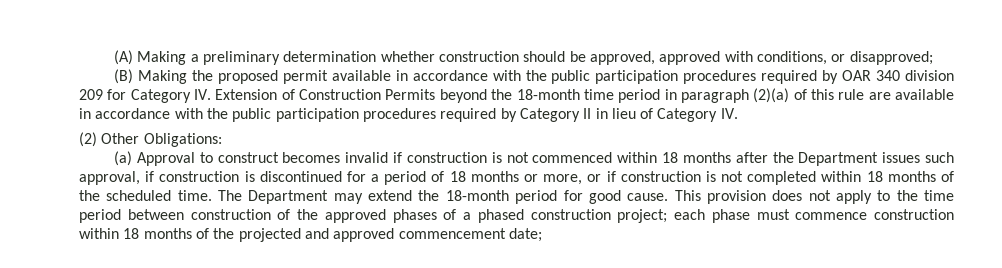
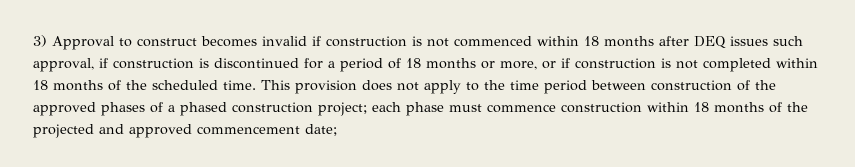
- (A) Making a preliminary determination whether construction should be approved, approved with conditions, or disapproved;
- (B) Making the proposed permit available in accordance with the public participation procedures required by OAR 340 division 209 for Category IV. Extension of Construction Permits beyond the 18-month time period in paragraph (2)(a) of this rule are available in accordance with the public participation procedures required by Category II in lieu of Category IV.
- (2) Other Obligations:
- (a) Approval to construct becomes invalid if construction is not commenced within 18 months after the Department issues such approval, if construction is discontinued for a period of 18 months or more, or if construction is not completed within 18 months of the scheduled time.
+ 3) Approval to construct becomes invalid if construction is not commenced within 18 months after DEQ issues such approval, if construction is discontinued for a period of 18 months or more, or if construction is not completed within 18 months of the scheduled time.
- The Department may extend the 18-month period for good cause.

